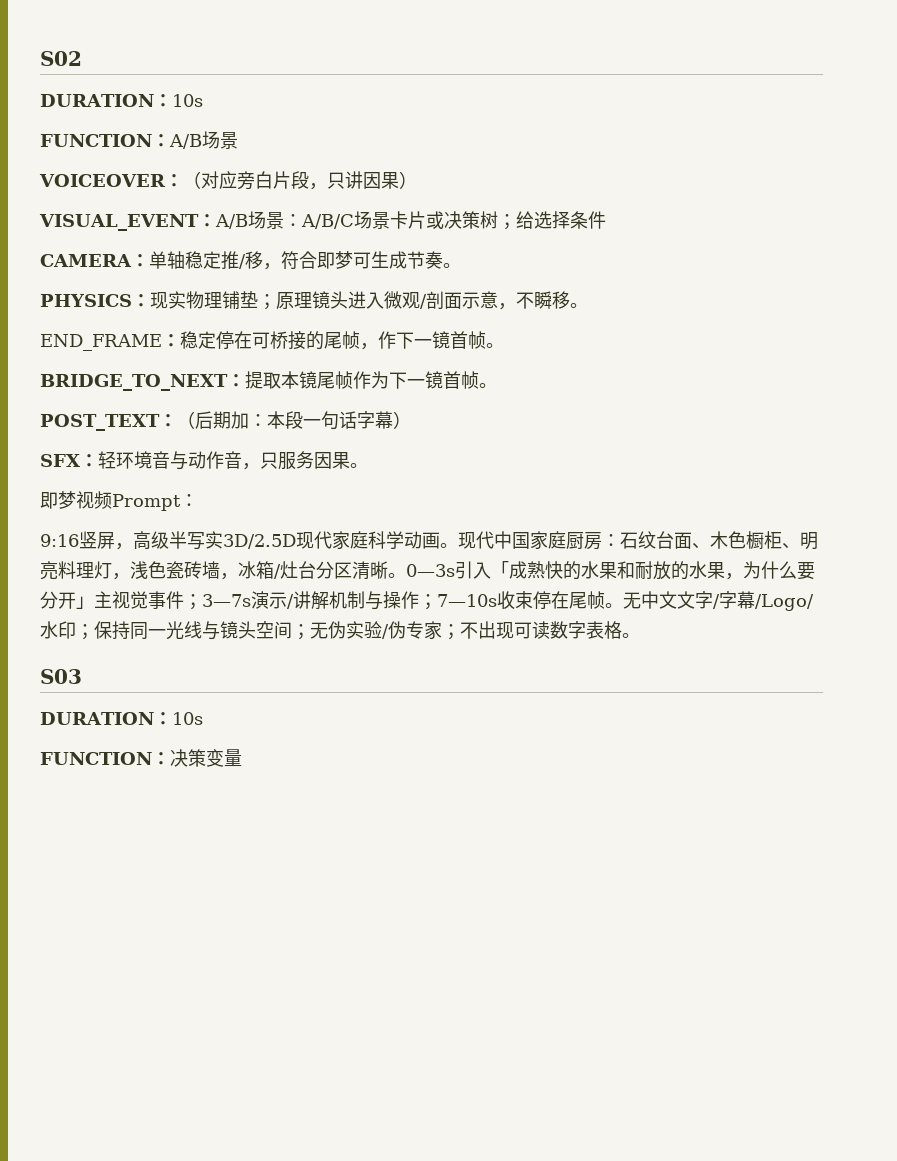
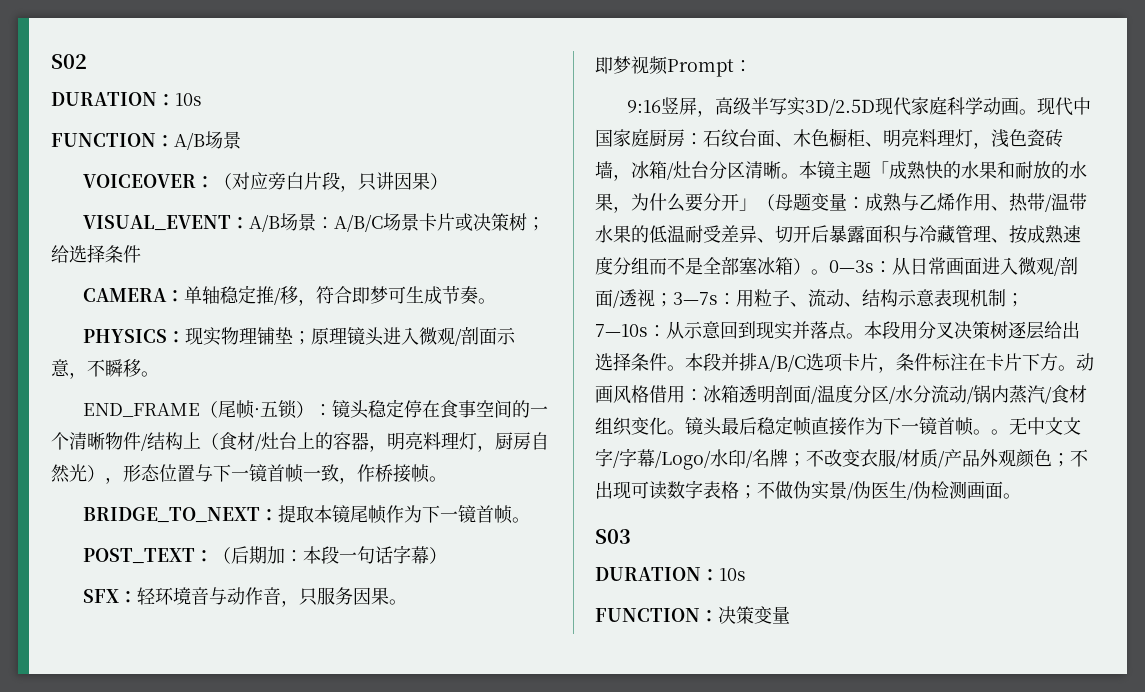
- END_FRAME：稳定停在可桥接的尾帧，作下一镜首帧。
+ END_FRAME（尾帧·五锁）：镜头稳定停在食事空间的一个清晰物件/结构上（食材/灶台上的容器，明亮料理灯，厨房自然光），形态位置与下一镜首帧一致，作桥接帧。
- 0—3s引入「成熟快的水果和耐放的水果，为什么要分开」主视觉事件；3—7s演示/讲解机制与操作；7—10s收束停在尾帧。
+ 本镜主题「成熟快的水果和耐放的水果，为什么要分开」（母题变量：成熟与乙烯作用、热带/温带水果的低温耐受差异、切开后暴露面积与冷藏管理、按成熟速度分组而不是全部塞冰箱）。0—3s：从日常画面进入微观/剖面/透视；3—7s：用粒子、流动、结构示意表现机制；7—10s：从示意回到现实并落点。本段用分叉决策树逐层给出选择条件。本段并排A/B/C选项卡片，条件标注在卡片下方。动画风格借用：冰箱透明剖面/温度分区/水分流动/锅内蒸汽/食材组织变化。镜头最后稳定帧直接作为下一镜首帧。。
- 无中文文字/字幕/Logo/水印；保持同一光线与镜头空间；无伪实验/伪专家；不出现可读数字表格。
+ 无中文文字/字幕/Logo/水印/名牌；不改变衣服/材质/产品外观颜色；不出现可读数字表格；不做伪实景/伪医生/伪检测画面。

